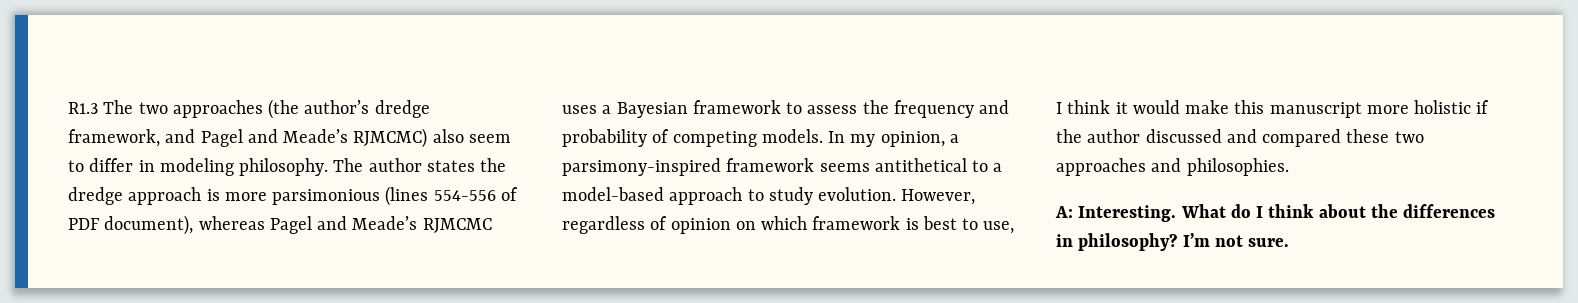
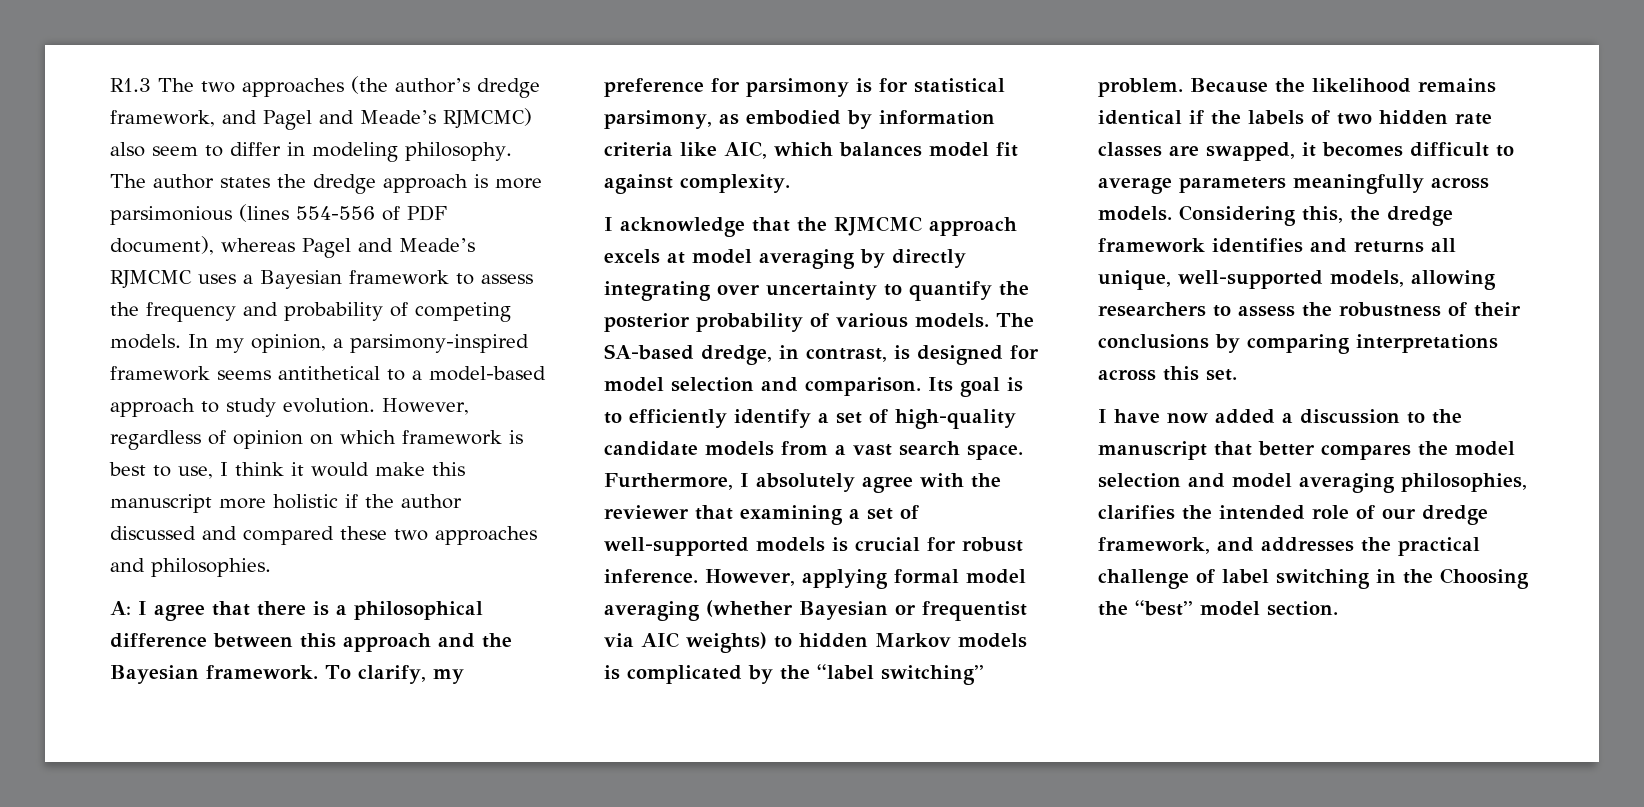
- A: Interesting. What do I think about the differences in philosophy? I’m not sure.
+ A: I agree that there is a philosophical difference between this approach and the Bayesian framework. To clarify, my preference for parsimony is for statistical parsimony, as embodied by information criteria like AIC, which balances model fit against complexity.
+ I acknowledge that the RJMCMC approach excels at model averaging by directly integrating over uncertainty to quantify the posterior probability of various models. The SA-based dredge, in contrast, is designed for model selection and comparison. Its goal is to efficiently identify a set of high-quality candidate models from a vast search space. Furthermore, I absolutely agree with the reviewer that examining a set of well-supported models is crucial for robust inference. However, applying formal model averaging (whether Bayesian or frequentist via AIC weights) to hidden Markov models is complicated by the “label switching” problem. Because the likelihood remains identical if the labels of two hidden rate classes are swapped, it becomes difficult to average parameters meaningfully across models. Considering this, the dredge framework identifies and returns all unique, well-supported models, allowing researchers to assess the robustness of their conclusions by comparing interpretations across this set.
+ I have now added a discussion to the manuscript that better compares the model selection and model averaging philosophies, clarifies the intended role of our dredge framework, and addresses the practical challenge of label switching in the Choosing the “best” model section.

